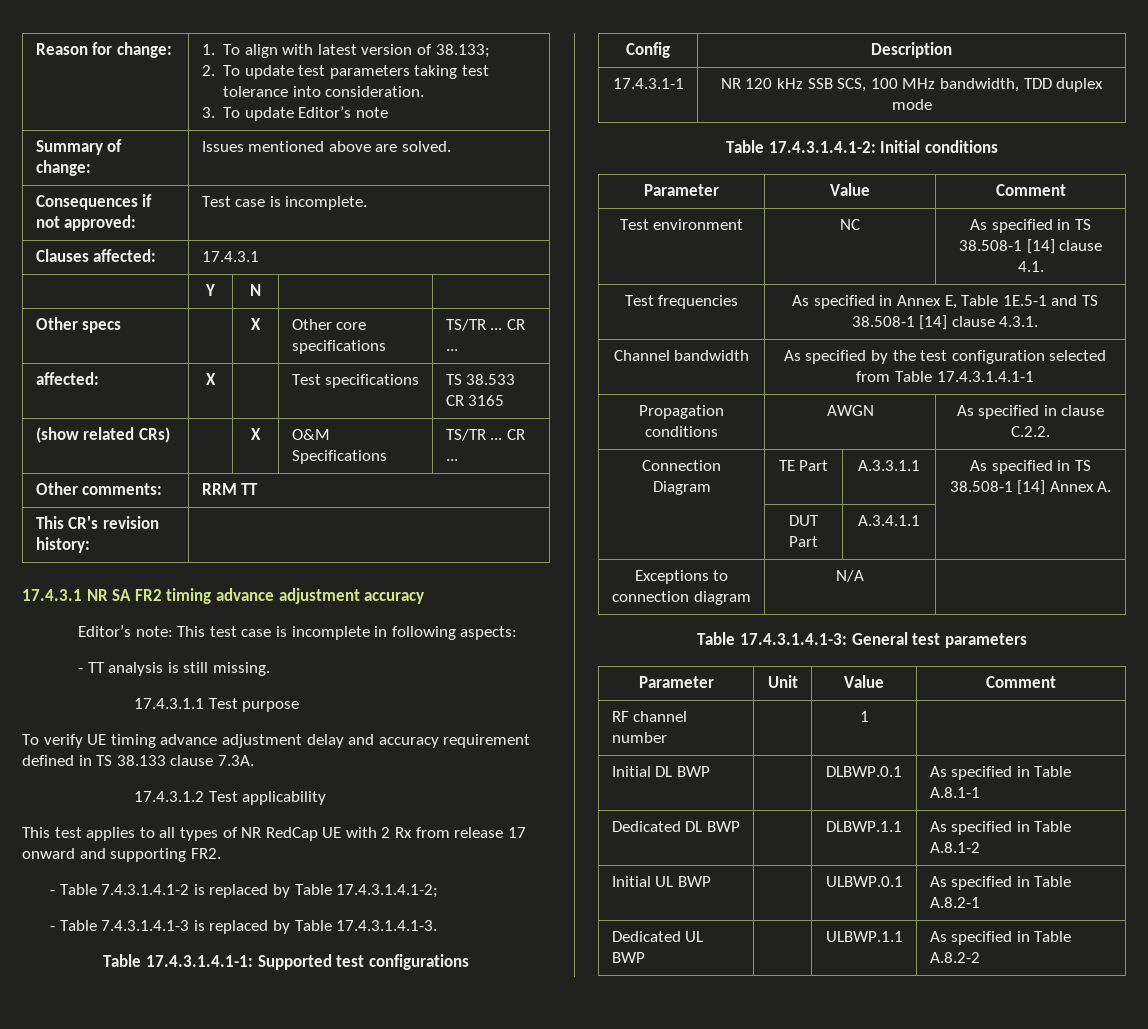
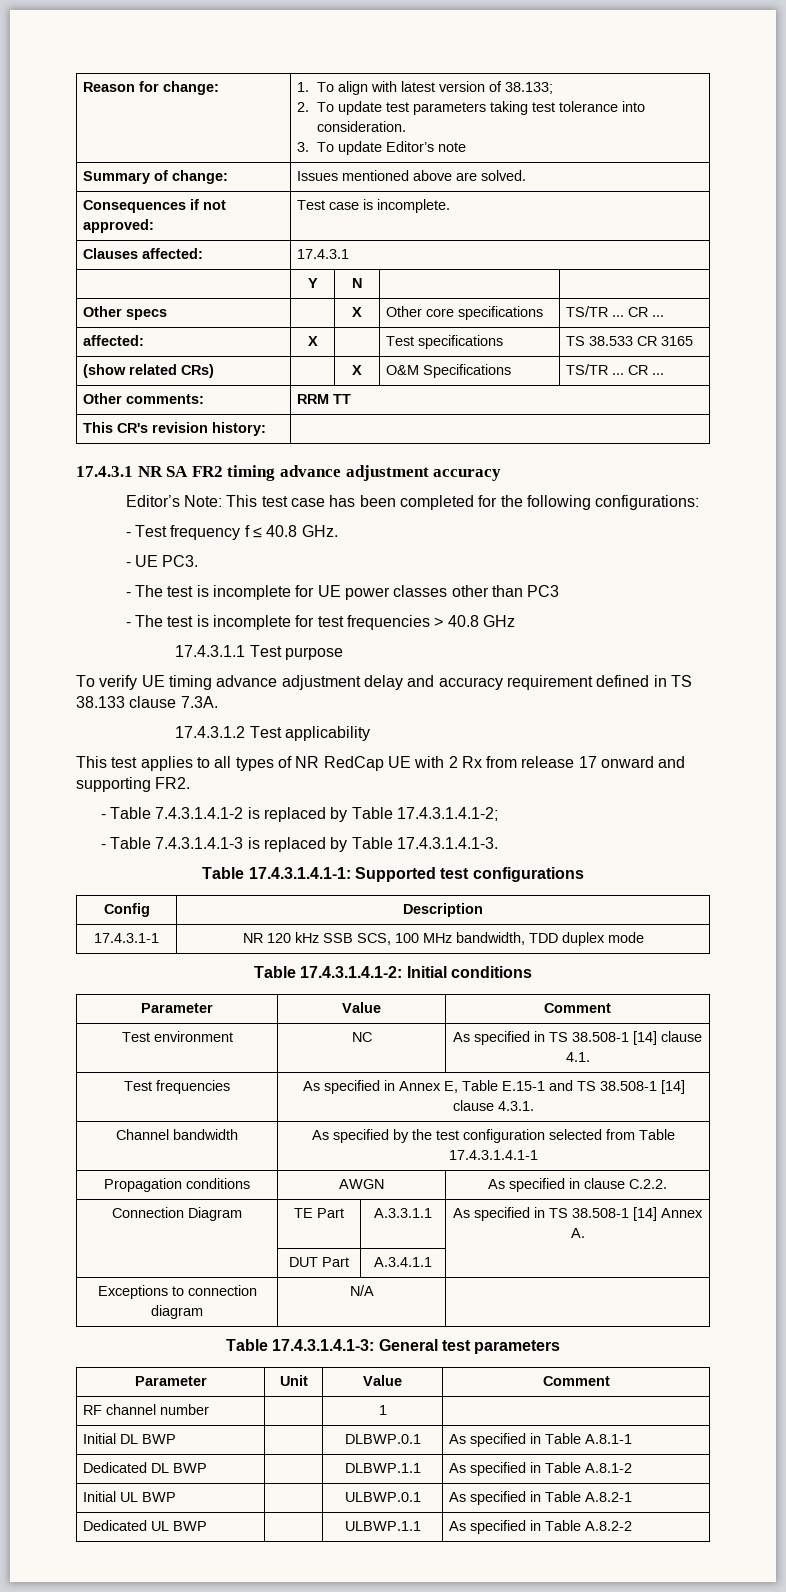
- Editor’s note: This test case is incomplete in following aspects:
- - TT analysis is still missing.
+ Editor’s Note: This test case has been completed for the following configurations:
+ - Test frequency f ≤ 40.8 GHz.
+ - UE PC3.
+ - The test is incomplete for UE power classes other than PC3
+ - The test is incomplete for test frequencies > 40.8 GHz
- Test frequencies | As specified in Annex E, Table 1E.5-1 and TS 38.508-1 [14] clause 4.3.1.
+ Test frequencies | As specified in Annex E, Table E.15-1 and TS 38.508-1 [14] clause 4.3.1.

